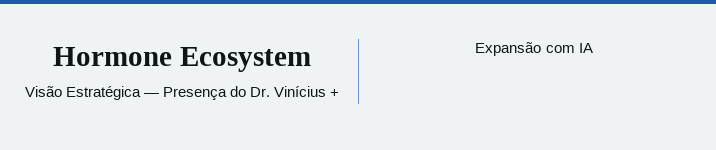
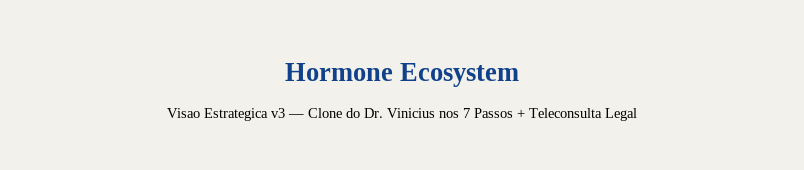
- Visão Estratégica — Presença do Dr. Vinícius + Expansão com IA
+ Visao Estrategica v3 — Clone do Dr. Vinicius nos 7 Passos + Teleconsulta Legal

